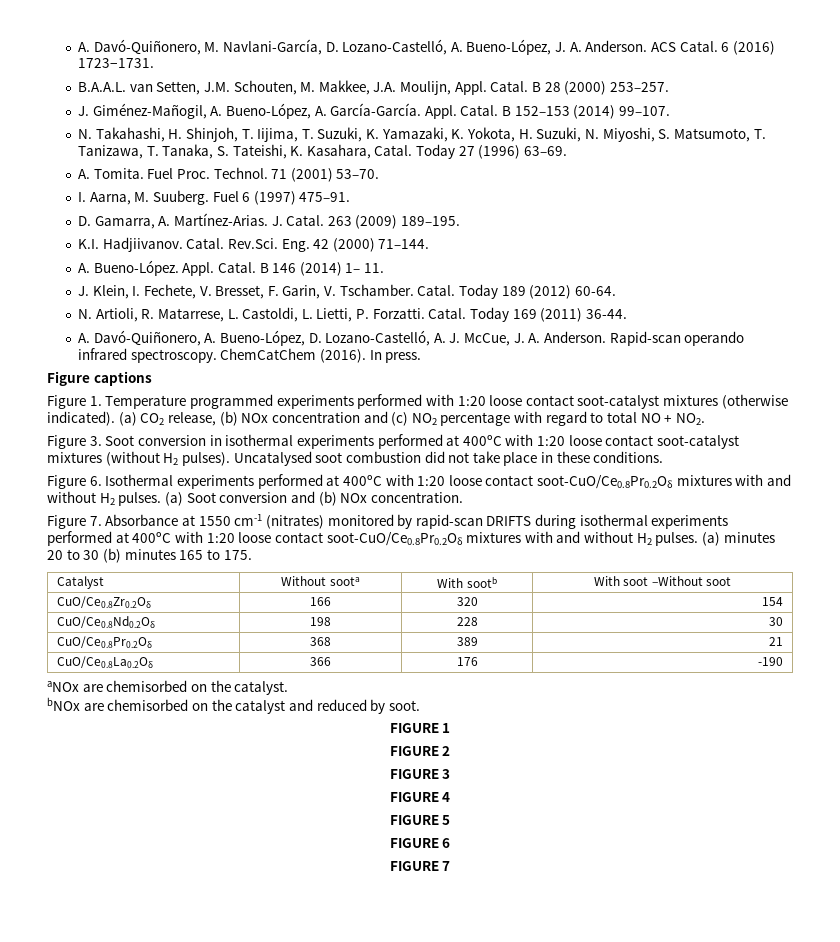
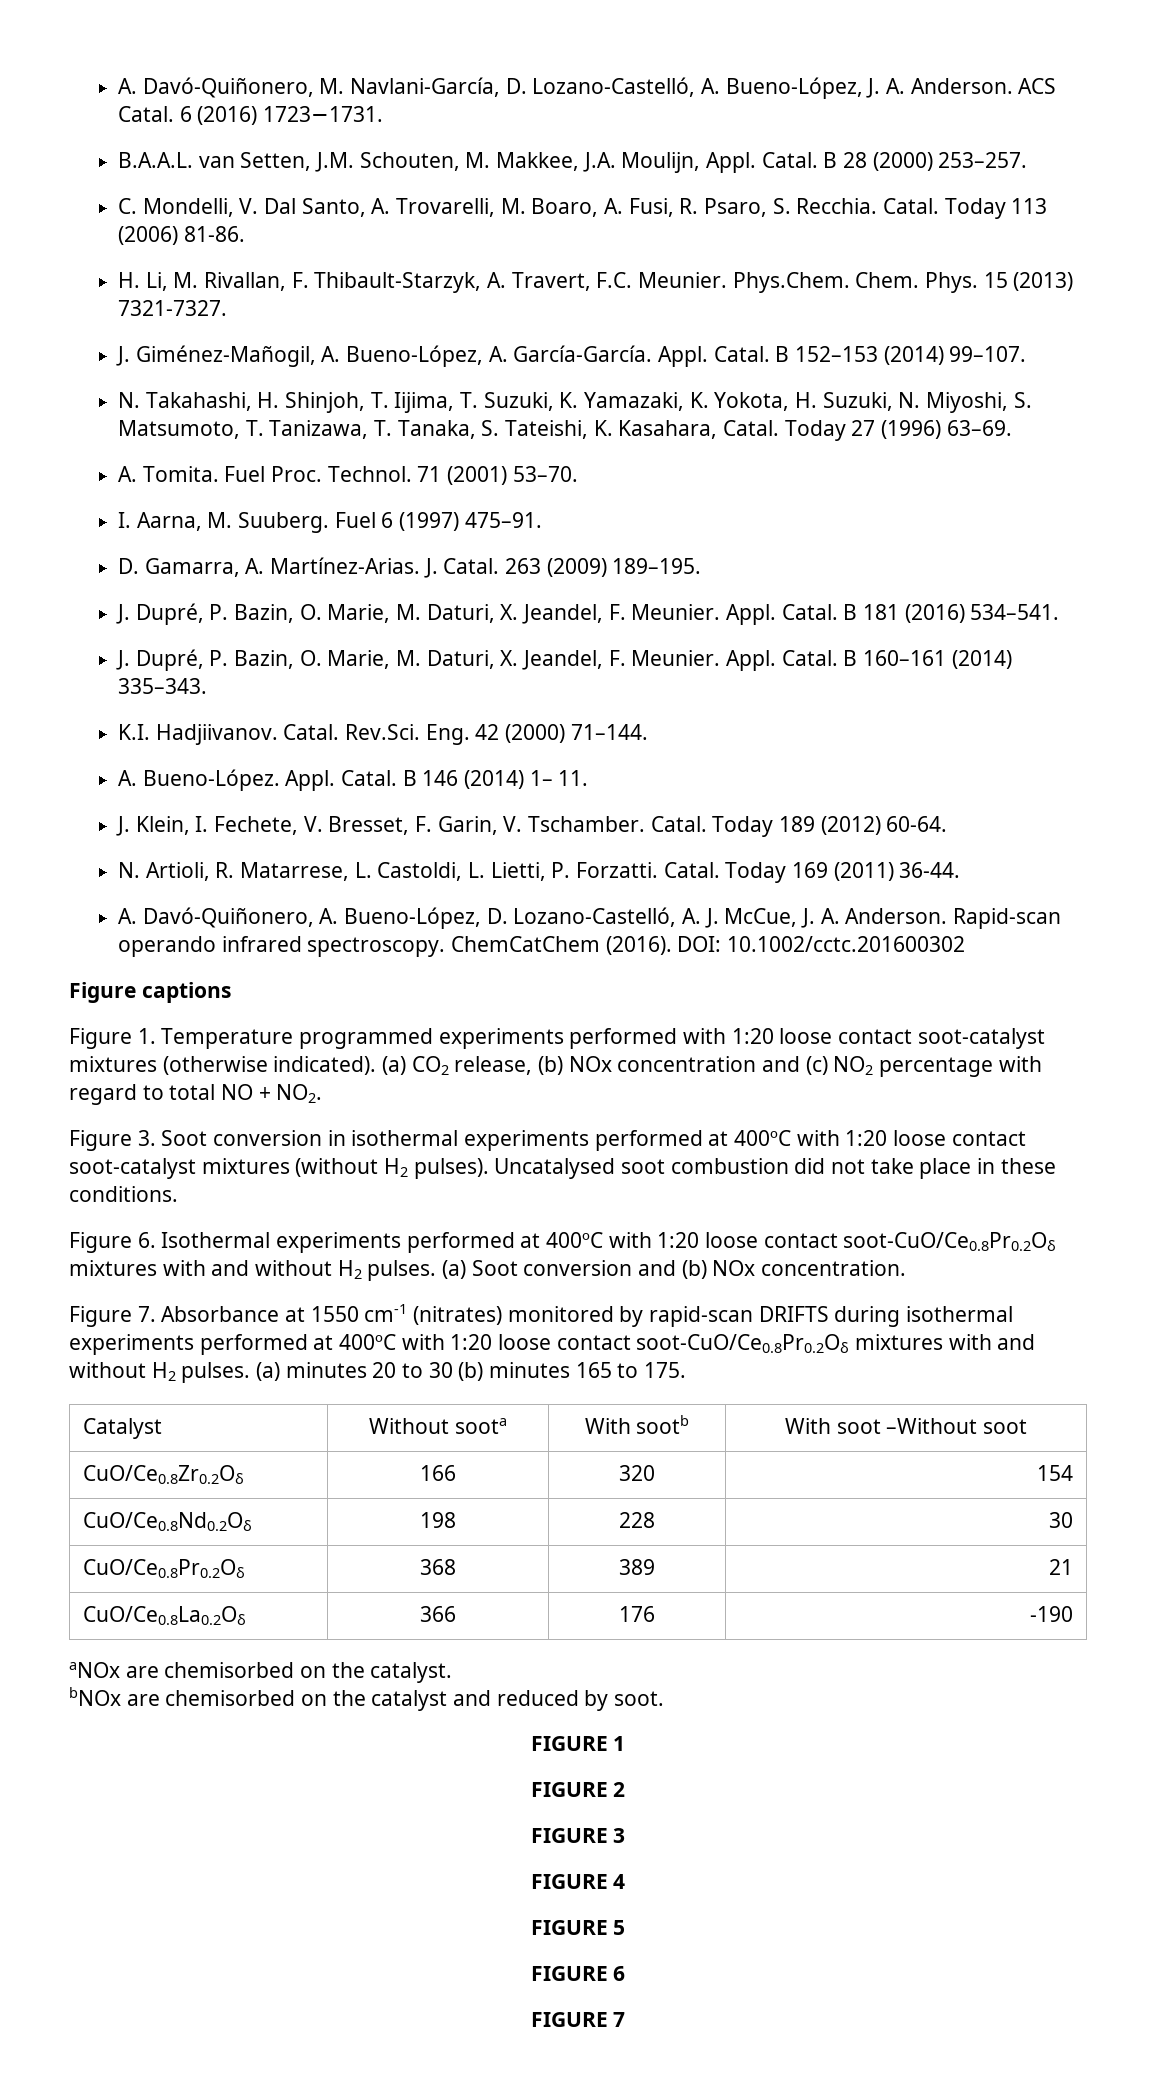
+ C. Mondelli, V. Dal Santo, A. Trovarelli, M. Boaro, A. Fusi, R. Psaro, S. Recchia. Catal. Today 113 (2006) 81-86.
+ H. Li, M. Rivallan, F. Thibault-Starzyk, A. Travert, F.C. Meunier. Phys.Chem. Chem. Phys. 15 (2013) 7321-7327.
+ J. Dupré, P. Bazin, O. Marie, M. Daturi, X. Jeandel, F. Meunier. Appl. Catal. B 181 (2016) 534–541.
+ J. Dupré, P. Bazin, O. Marie, M. Daturi, X. Jeandel, F. Meunier. Appl. Catal. B 160–161 (2014) 335–343.
- In press.
+ DOI: 10.1002/cctc.201600302

